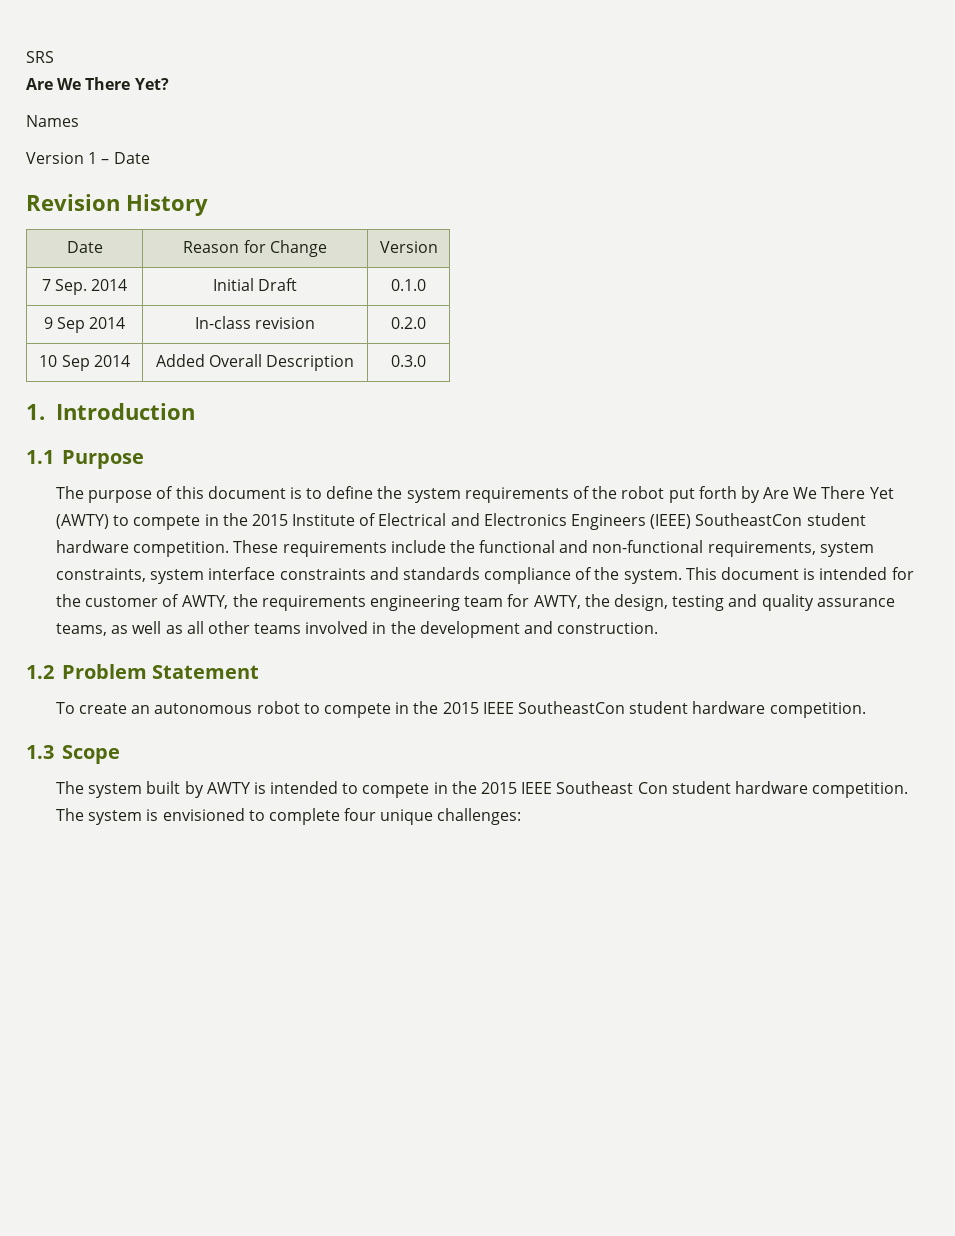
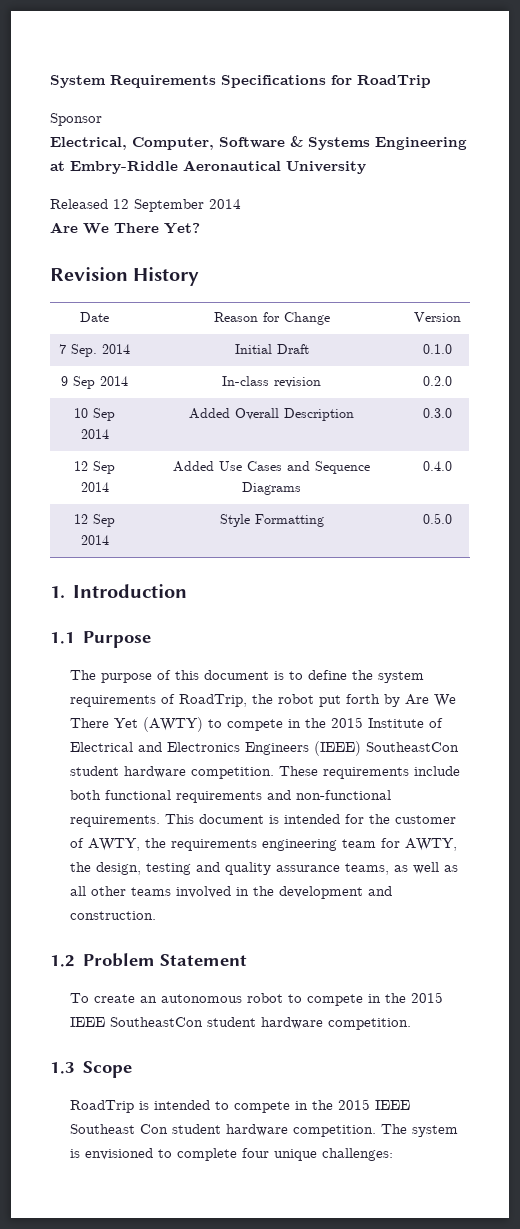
- SRS
+ System Requirements Specifications for RoadTrip
+ Sponsor
+ Electrical, Computer, Software & Systems Engineering at Embry-Riddle Aeronautical University
+ Released 12 September 2014
- Names
- Version 1 – Date
+ 12 Sep 2014 | Added Use Cases and Sequence Diagrams | 0.4.0
+ 12 Sep 2014 | Style Formatting | 0.5.0
- The purpose of this document is to define the system requirements of the robot put forth by Are We There Yet (AWTY) to compete in the 2015 Institute of Electrical and Electronics Engineers (IEEE) SoutheastCon student hardware competition.
+ The purpose of this document is to define the system requirements of RoadTrip, the robot put forth by Are We There Yet (AWTY) to compete in the 2015 Institute of Electrical and Electronics Engineers (IEEE) SoutheastCon student hardware competition.
- These requirements include the functional and non-functional requirements, system constraints, system interface constraints and standards compliance of the system.
+ These requirements include both functional requirements and non-functional requirements.
- The system built by AWTY is intended to compete in the 2015 IEEE Southeast Con student hardware competition.
+ RoadTrip is intended to compete in the 2015 IEEE Southeast Con student hardware competition.

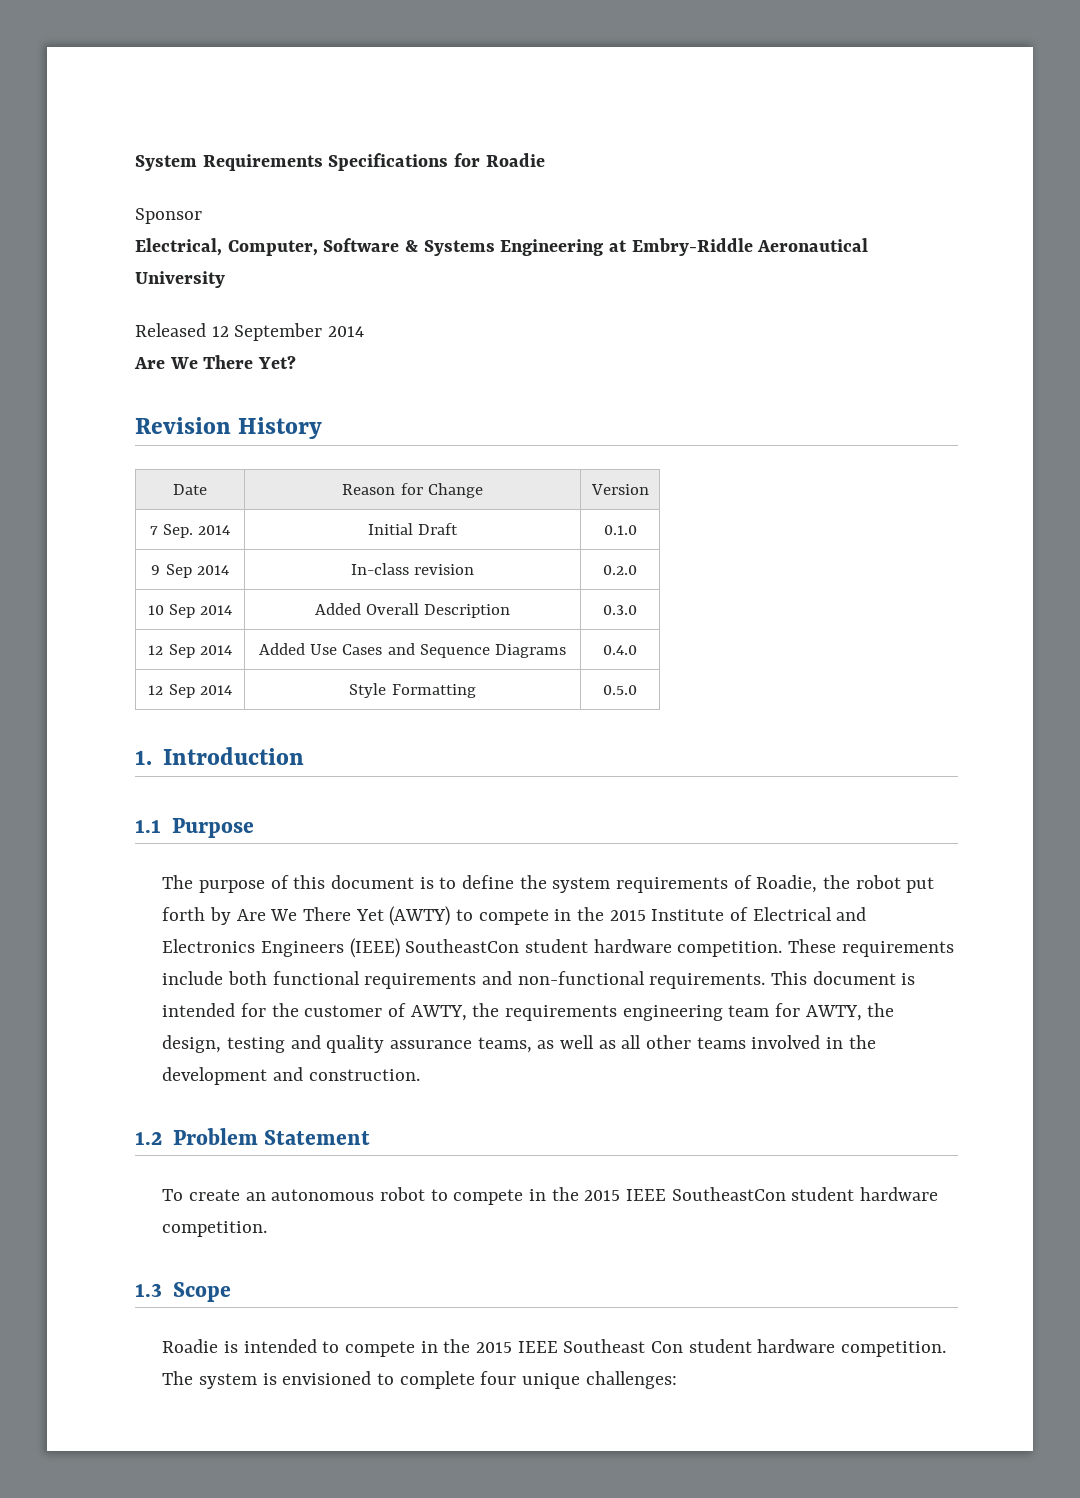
- System Requirements Specifications for RoadTrip
+ System Requirements Specifications for Roadie
- The purpose of this document is to define the system requirements of RoadTrip, the robot put forth by Are We There Yet (AWTY) to compete in the 2015 Institute of Electrical and Electronics Engineers (IEEE) SoutheastCon student hardware competition.
+ The purpose of this document is to define the system requirements of Roadie, the robot put forth by Are We There Yet (AWTY) to compete in the 2015 Institute of Electrical and Electronics Engineers (IEEE) SoutheastCon student hardware competition.
- RoadTrip is intended to compete in the 2015 IEEE Southeast Con student hardware competition.
+ Roadie is intended to compete in the 2015 IEEE Southeast Con student hardware competition.

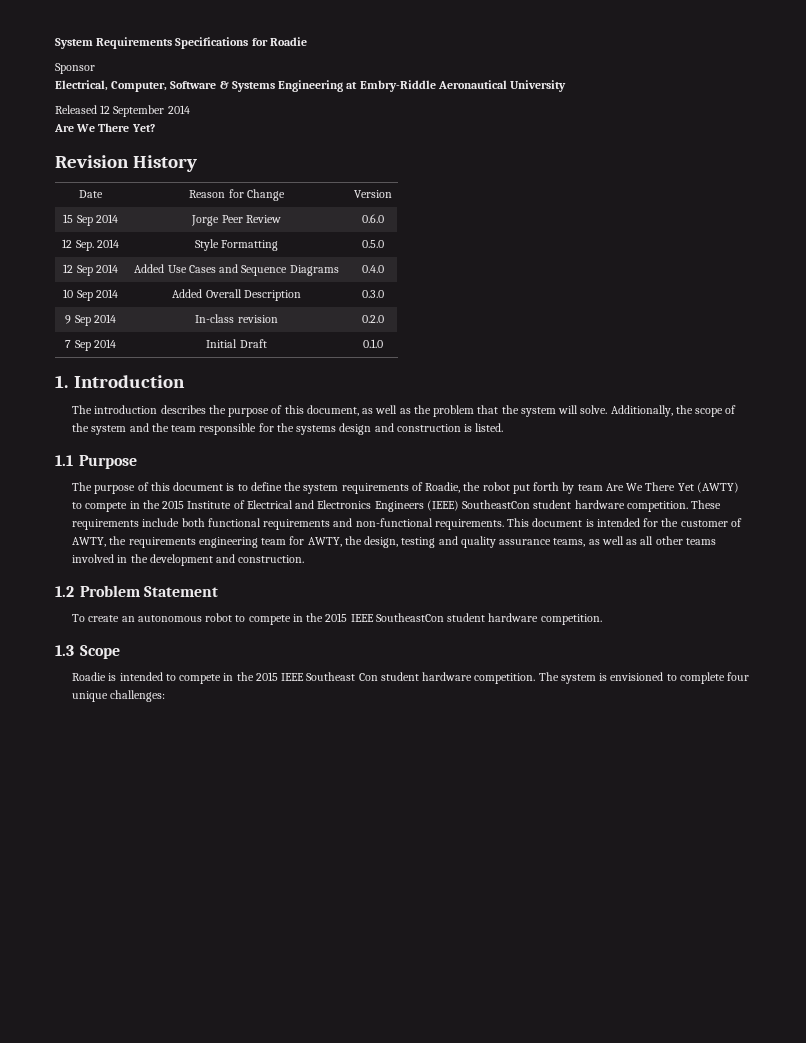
- 7 Sep. 2014 | Initial Draft | 0.1.0
- 9 Sep 2014 | In-class revision | 0.2.0
- 10 Sep 2014 | Added Overall Description | 0.3.0
+ 15 Sep 2014 | Jorge Peer Review | 0.6.0
+ 12 Sep. 2014 | Style Formatting | 0.5.0
- 12 Sep 2014 | Style Formatting | 0.5.0
+ 10 Sep 2014 | Added Overall Description | 0.3.0
+ 9 Sep 2014 | In-class revision | 0.2.0
+ 7 Sep 2014 | Initial Draft | 0.1.0
  1. Introduction
+ The introduction describes the purpose of this document, as well as the problem that the system will solve. Additionally, the scope of the system and the team responsible for the systems design and construction is listed.
- The purpose of this document is to define the system requirements of Roadie, the robot put forth by Are We There Yet (AWTY) to compete in the 2015 Institute of Electrical and Electronics Engineers (IEEE) SoutheastCon student hardware competition.
+ The purpose of this document is to define the system requirements of Roadie, the robot put forth by team Are We There Yet (AWTY) to compete in the 2015 Institute of Electrical and Electronics Engineers (IEEE) SoutheastCon student hardware competition.

